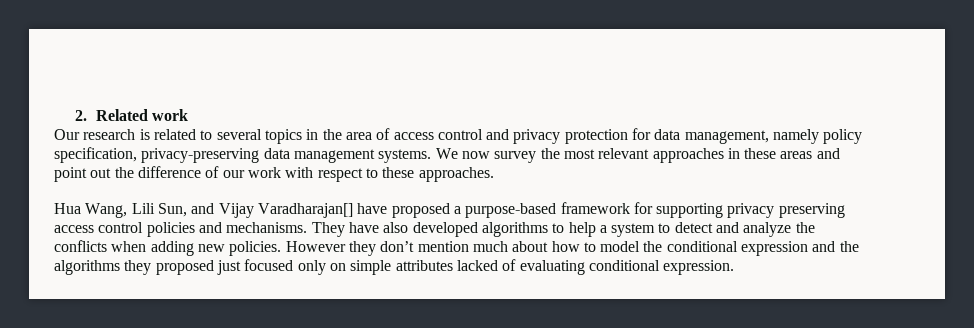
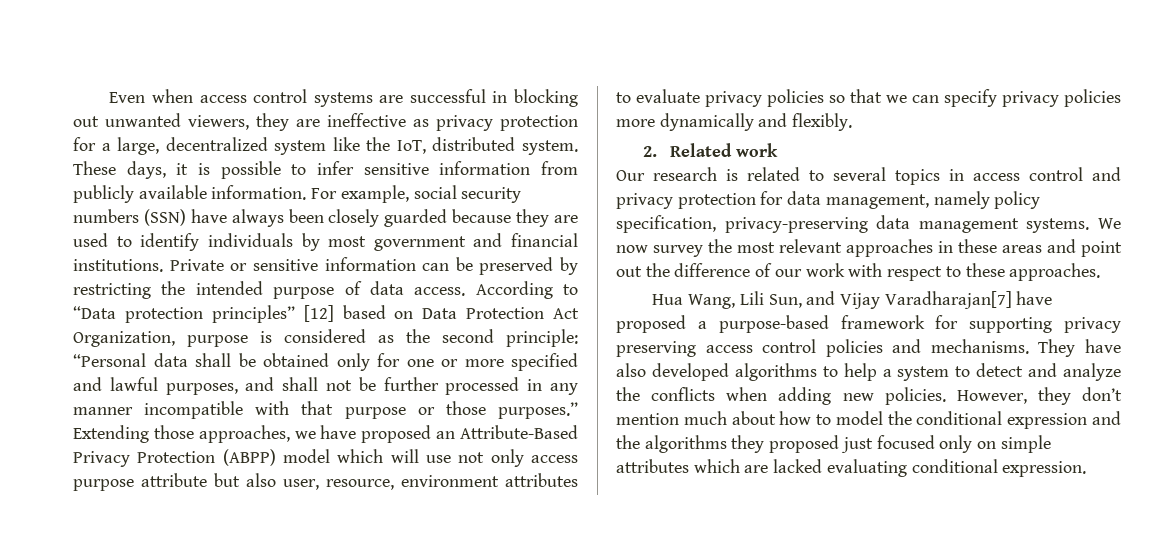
+ Even when access control systems are successful in blocking out unwanted viewers, they are ineffective as privacy protection for a large, decentralized system like the IoT, distributed system. These days, it is possible to infer sensitive information from publicly available information. For example, social security numbers (SSN) have always been closely guarded because they are used to identify individuals by most government and financial institutions. Private or sensitive information can be preserved by restricting the intended purpose of data access. According to “Data protection principles” [12] based on Data Protection Act Organization, purpose is considered as the second principle: “Personal data shall be obtained only for one or more specified and lawful purposes, and shall not be further processed in any manner incompatible with that purpose or those purposes.” Extending those approaches, we have proposed an Attribute-Based Privacy Protection (ABPP) model which will use not only access purpose attribute but also user, resource, environment attributes to evaluate privacy policies so that we can specify privacy policies more dynamically and flexibly.
- Our research is related to several topics in the area of access control and privacy protection for data management, namely policy specification, privacy-preserving data management systems.
+ Our research is related to several topics in access control and privacy protection for data management, namely policy specification, privacy-preserving data management systems.
- Hua Wang, Lili Sun, and Vijay Varadharajan[] have proposed a purpose-based framework for supporting privacy preserving access control policies and mechanisms.
+ Hua Wang, Lili Sun, and Vijay Varadharajan[7] have proposed a purpose-based framework for supporting privacy preserving access control policies and mechanisms.
- However they don’t mention much about how to model the conditional expression and the algorithms they proposed just focused only on simple attributes lacked of evaluating conditional expression.
+ However, they don’t mention much about how to model the conditional expression and the algorithms they proposed just focused only on simple attributes which are lacked evaluating conditional expression.

